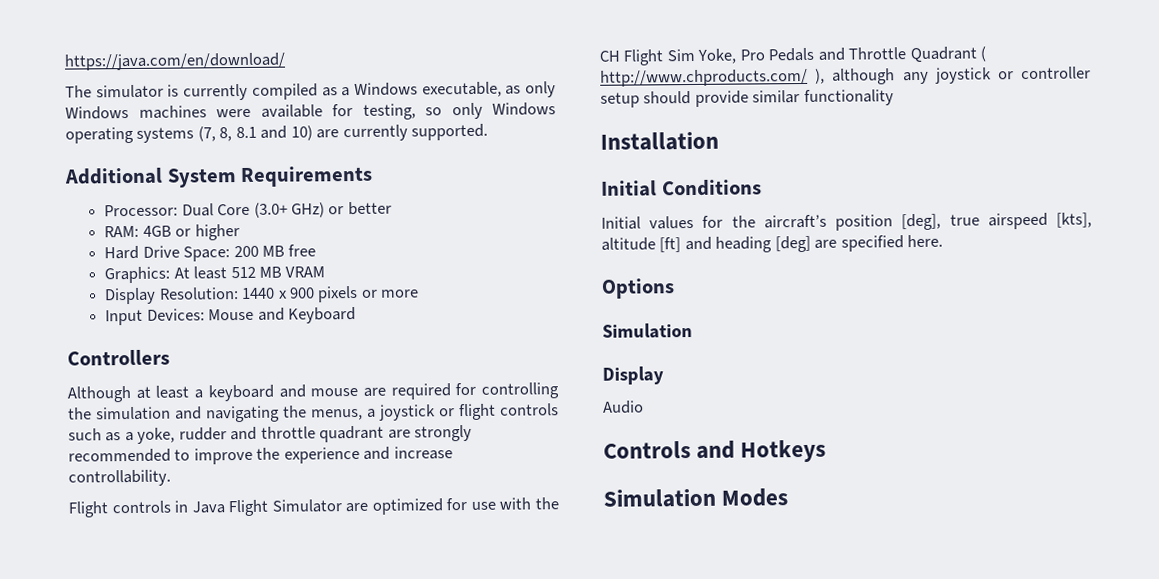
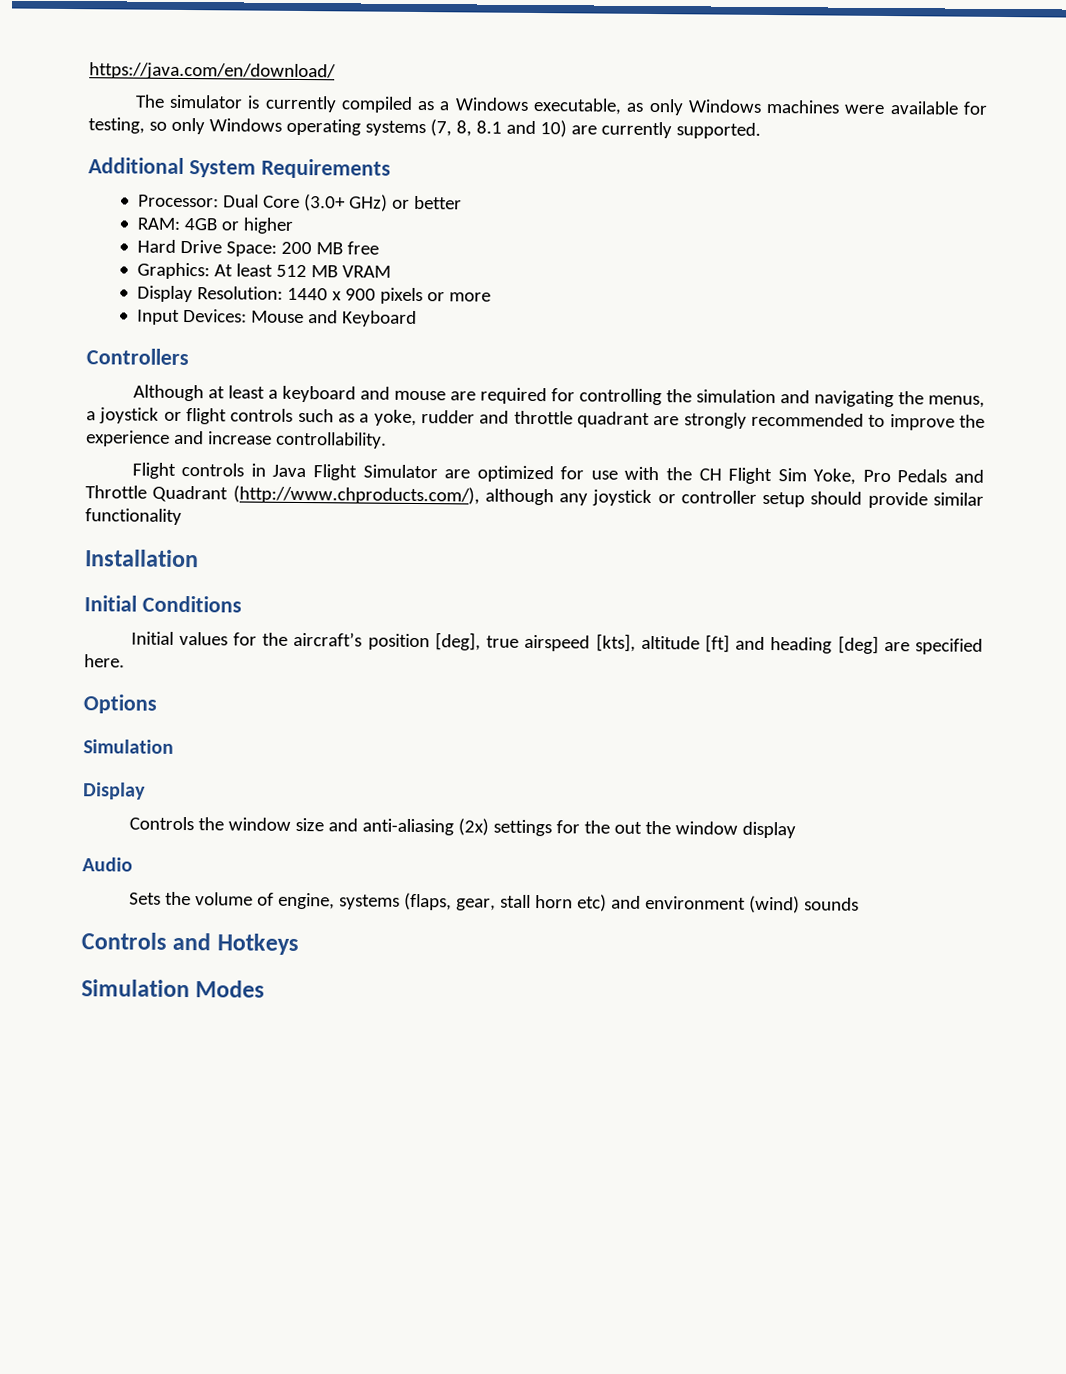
- Flight controls in Java Flight Simulator are optimized for use with the CH Flight Sim Yoke, Pro Pedals and Throttle Quadrant ( http://www.chproducts.com/ ), although any joystick or controller setup should provide similar functionality
+ Flight controls in Java Flight Simulator are optimized for use with the CH Flight Sim Yoke, Pro Pedals and Throttle Quadrant (http://www.chproducts.com/), although any joystick or controller setup should provide similar functionality
+ Controls the window size and anti-aliasing (2x) settings for the out the window display
  Audio
+ Sets the volume of engine, systems (flaps, gear, stall horn etc) and environment (wind) sounds

